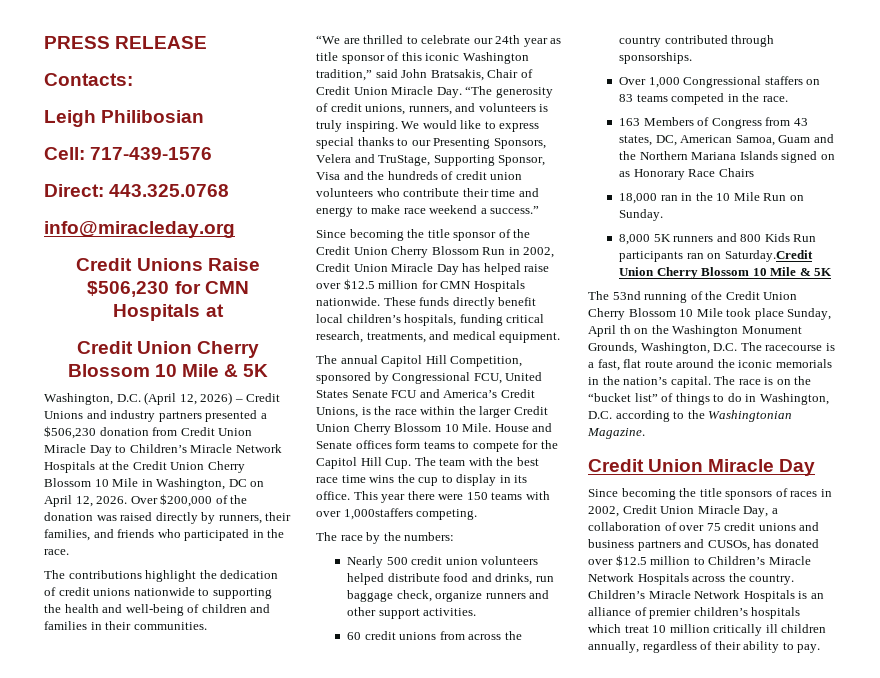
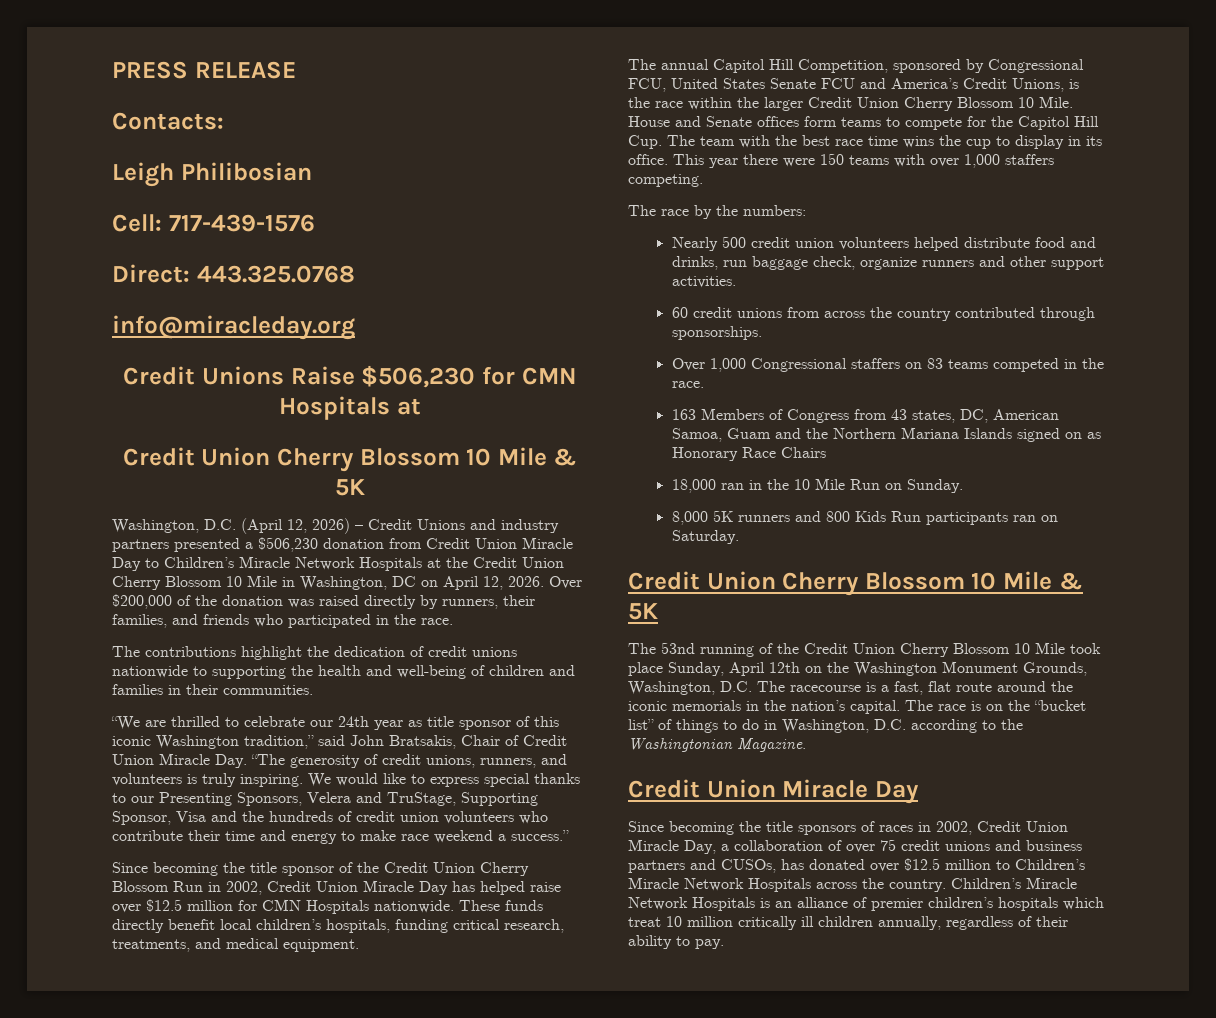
- This year there were 150 teams with over 1,000staffers competing.
+ This year there were 150 teams with over 1,000 staffers competing.
- 8,000 5K runners and 800 Kids Run participants ran on Saturday.Credit Union Cherry Blossom 10 Mile & 5K
+ 8,000 5K runners and 800 Kids Run participants ran on Saturday.
+ Credit Union Cherry Blossom 10 Mile & 5K
- The 53nd running of the Credit Union Cherry Blossom 10 Mile took place Sunday, April th on the Washington Monument Grounds, Washington, D.C. The racecourse is a fast, flat route around the iconic memorials in the nation’s capital.
+ The 53nd running of the Credit Union Cherry Blossom 10 Mile took place Sunday, April 12th on the Washington Monument Grounds, Washington, D.C. The racecourse is a fast, flat route around the iconic memorials in the nation’s capital.

